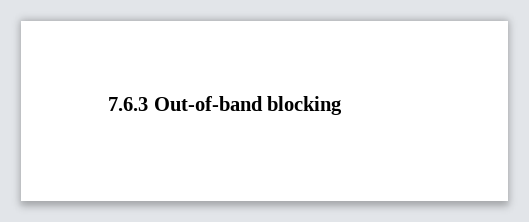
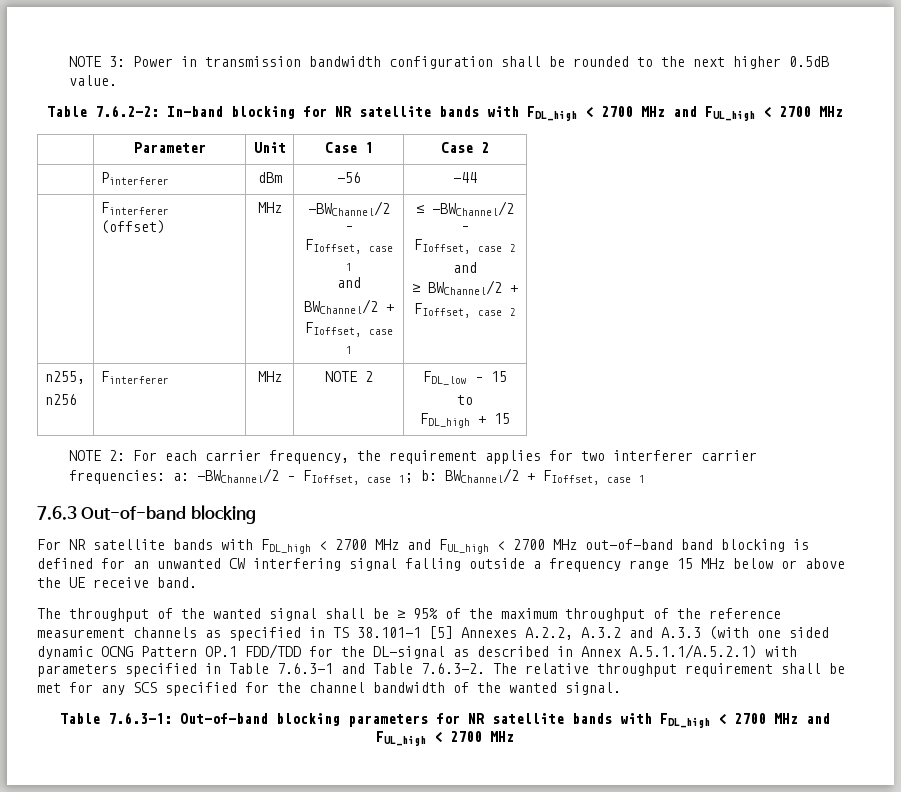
+ NOTE 3: Power in transmission bandwidth configuration shall be rounded to the next higher 0.5dB value.
+ Table 7.6.2-2: In-band blocking for NR satellite bands with FDL_high < 2700 MHz and FUL_high < 2700 MHz
+ | Parameter | Unit | Case 1 | Case 2
+ | Pinterferer | dBm | -56 | -44
+ | Finterferer (offset) | MHz | -BWChannel/2 –
+ FIoffset, case 1
+ and
+ BWChannel/2 +
+ FIoffset, case 1 | ≤ -BWChannel/2 –
+ FIoffset, case 2
+ and
+ ≥ BWChannel/2 +
+ FIoffset, case 2
+ n255,
+ n256 | Finterferer | MHz | NOTE 2 | FDL_low – 15
+ to
+ FDL_high + 15
+ NOTE 2: For each carrier frequency, the requirement applies for two interferer carrier frequencies: a: -BWChannel/2 – FIoffset, case 1; b: BWChannel/2 + FIoffset, case 1
  7.6.3 Out-of-band blocking
+ For NR satellite bands with FDL_high < 2700 MHz and FUL_high < 2700 MHz out-of-band band blocking is defined for an unwanted CW interfering signal falling outside a frequency range 15 MHz below or above the UE receive band.
+ The throughput of the wanted signal shall be ≥ 95% of the maximum throughput of the reference measurement channels as specified in TS 38.101-1 [5] Annexes A.2.2, A.3.2 and A.3.3 (with one sided dynamic OCNG Pattern OP.1 FDD/TDD for the DL-signal as described in Annex A.5.1.1/A.5.2.1) with parameters specified in Table 7.6.3-1 and Table 7.6.3-2. The relative throughput requirement shall be met for any SCS specified for the channel bandwidth of the wanted signal.
+ Table 7.6.3-1: Out-of-band blocking parameters for NR satellite bands with FDL_high < 2700 MHz and FUL_high < 2700 MHz

